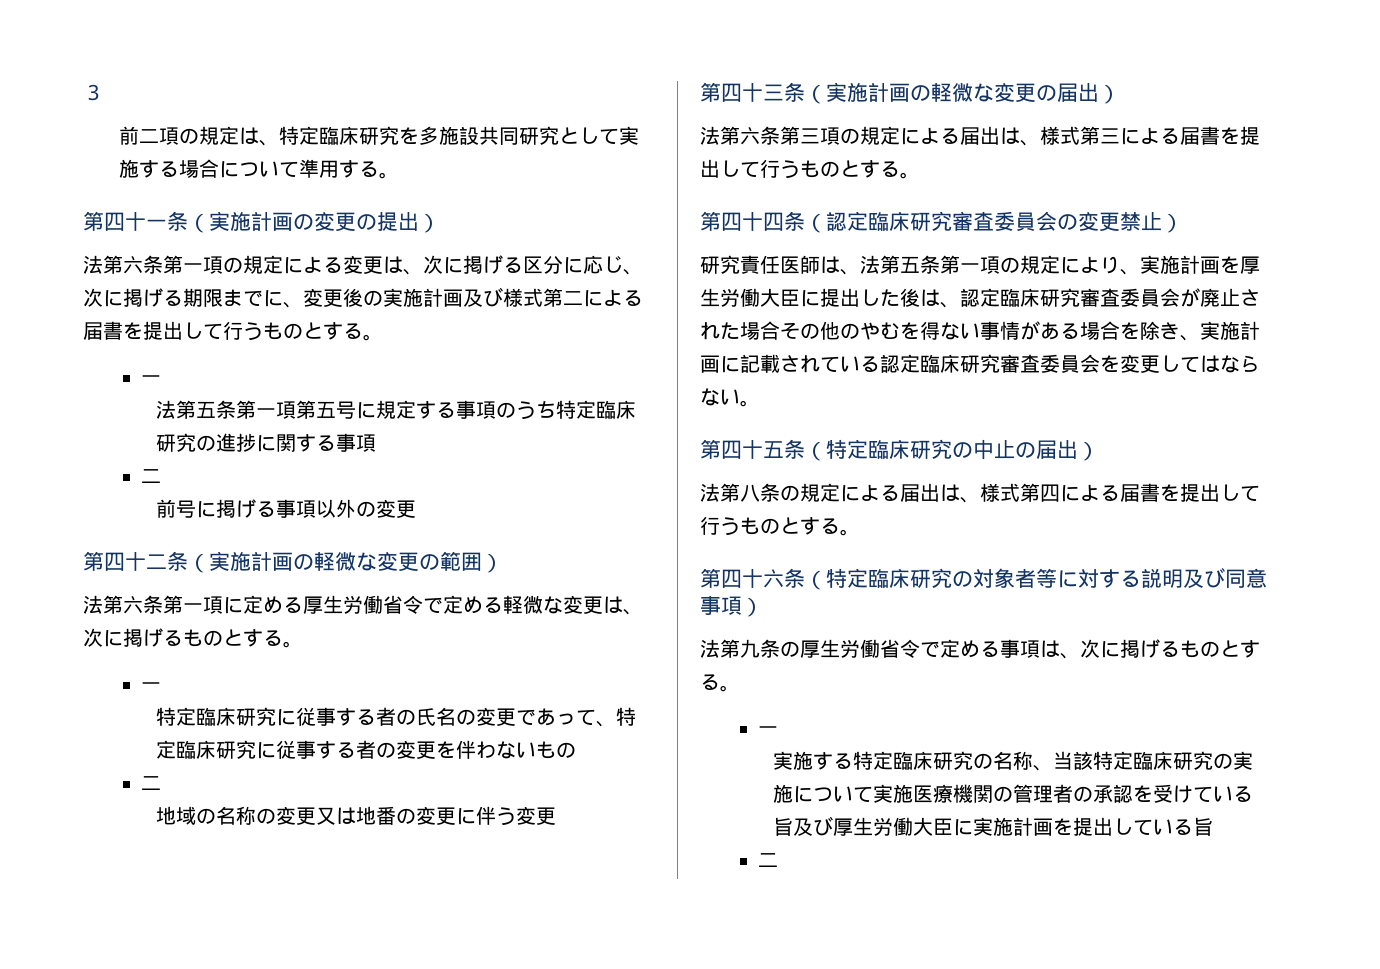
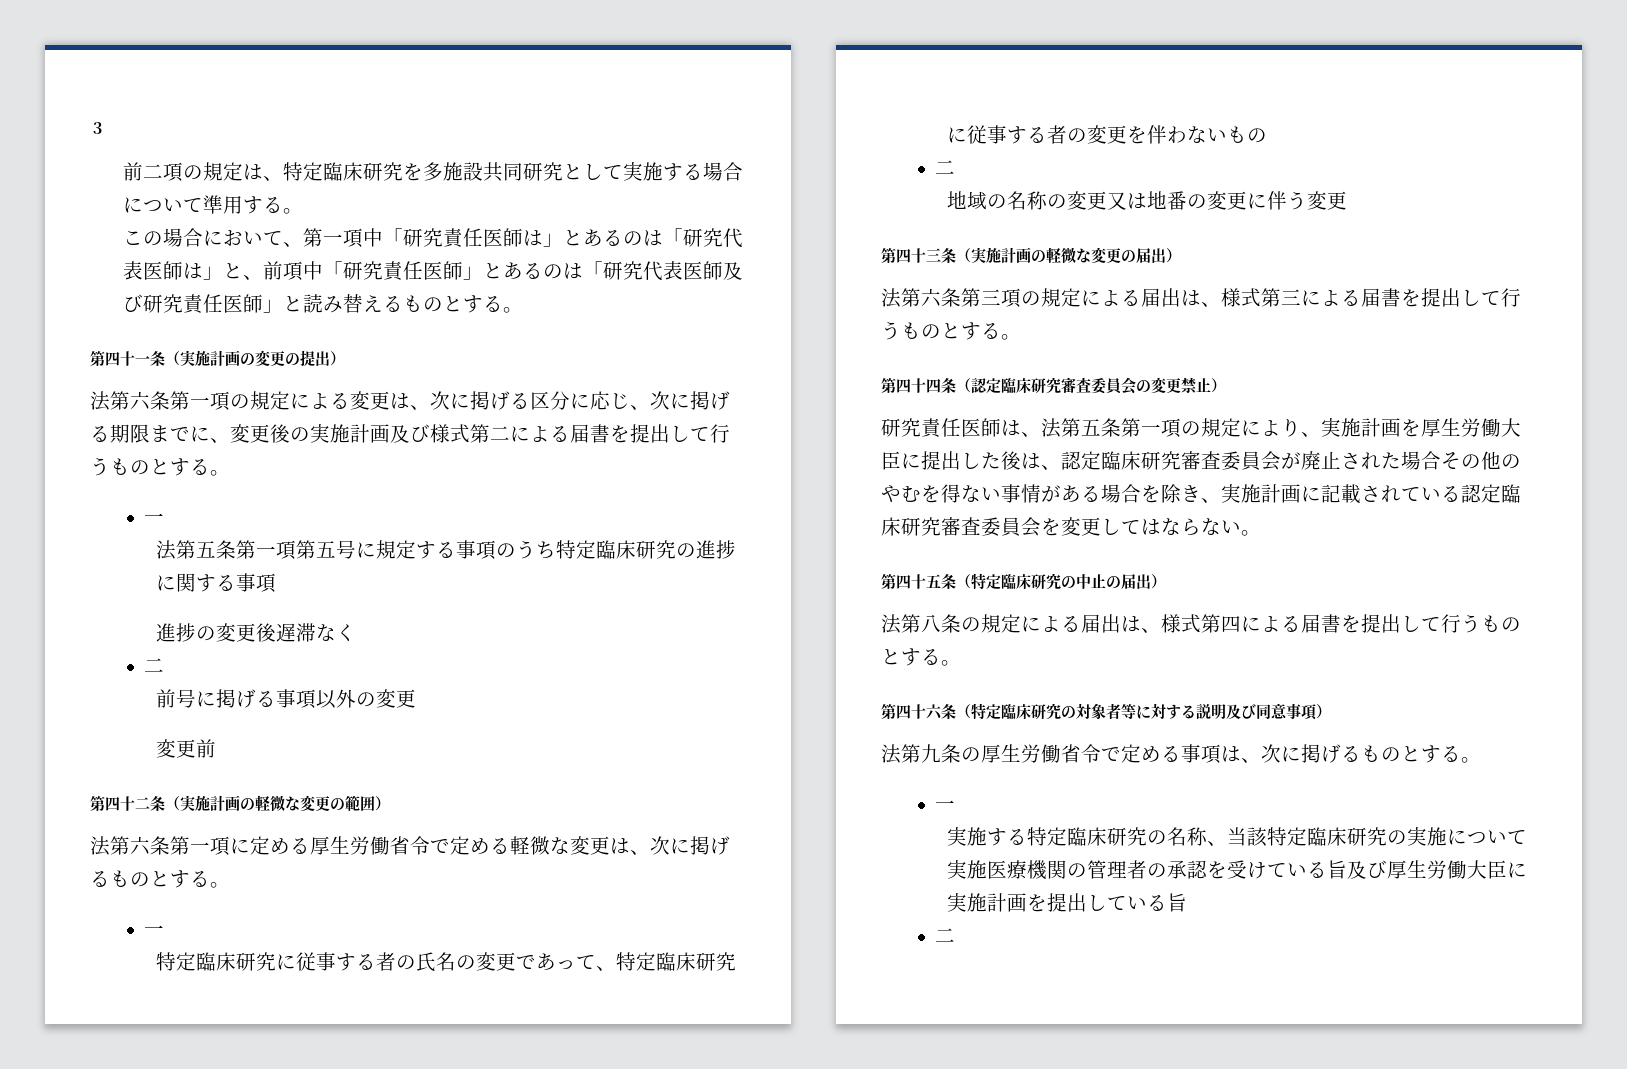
+ この場合において、第一項中「研究責任医師は」とあるのは「研究代表医師は」と、前項中「研究責任医師」とあるのは「研究代表医師及び研究責任医師」と読み替えるものとする。
+ 進捗の変更後遅滞なく
+ 変更前

